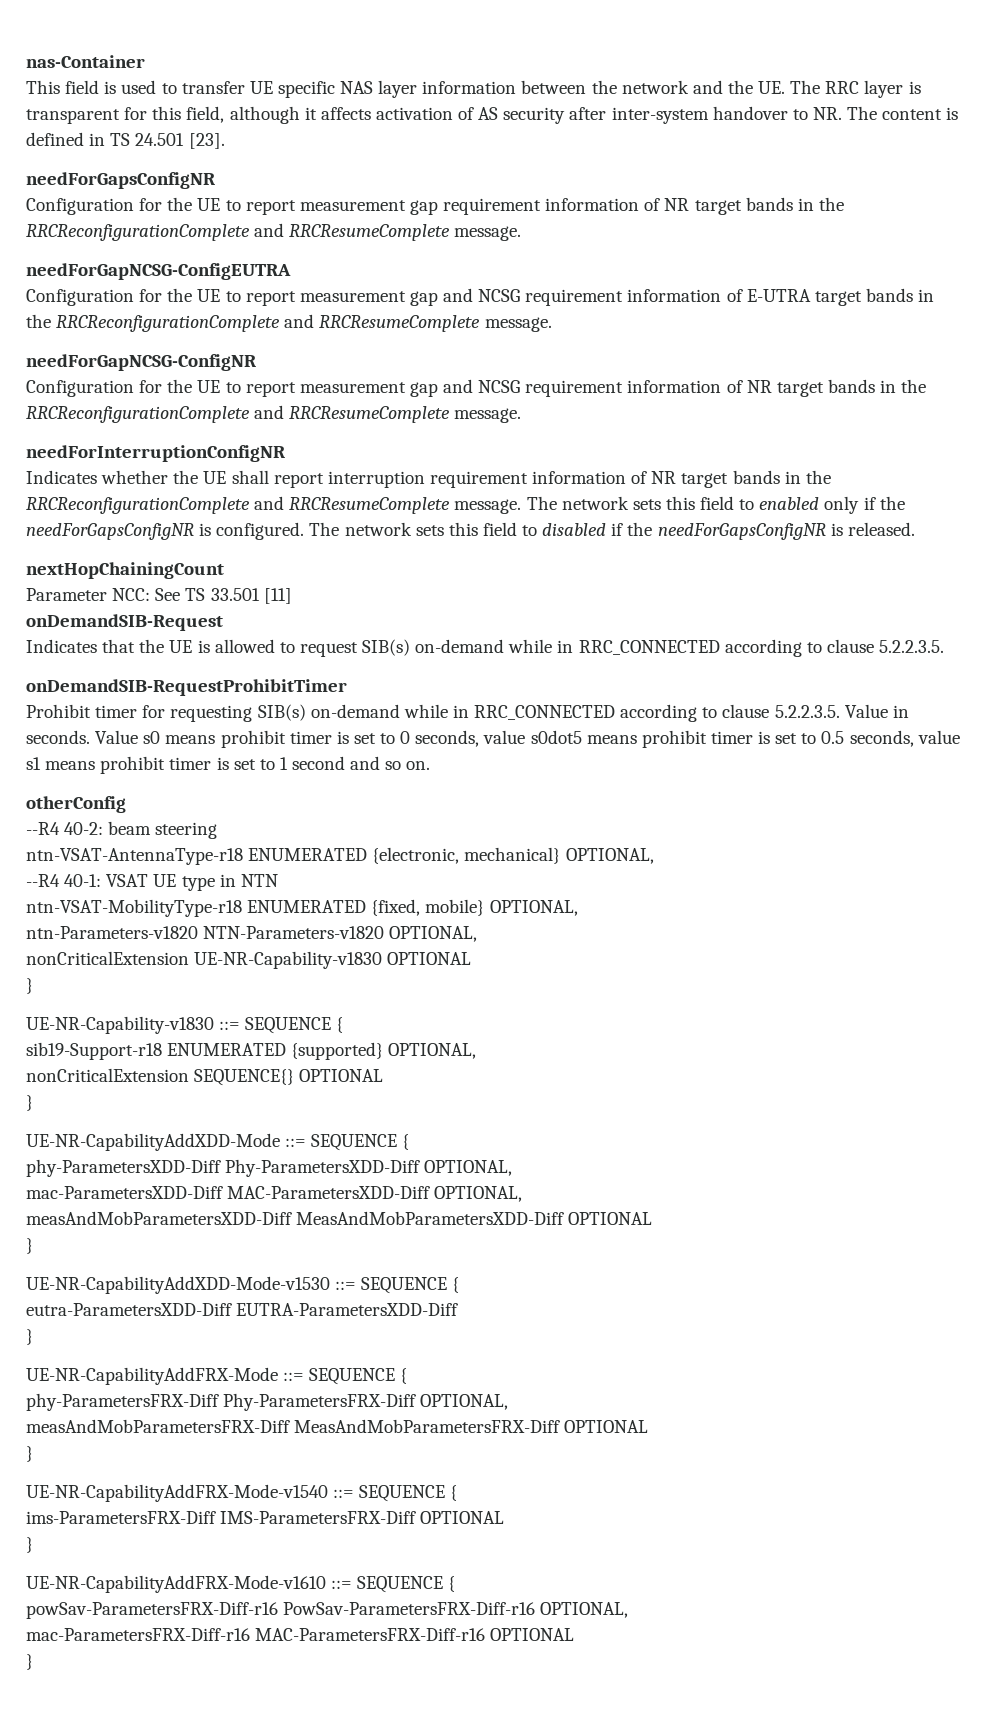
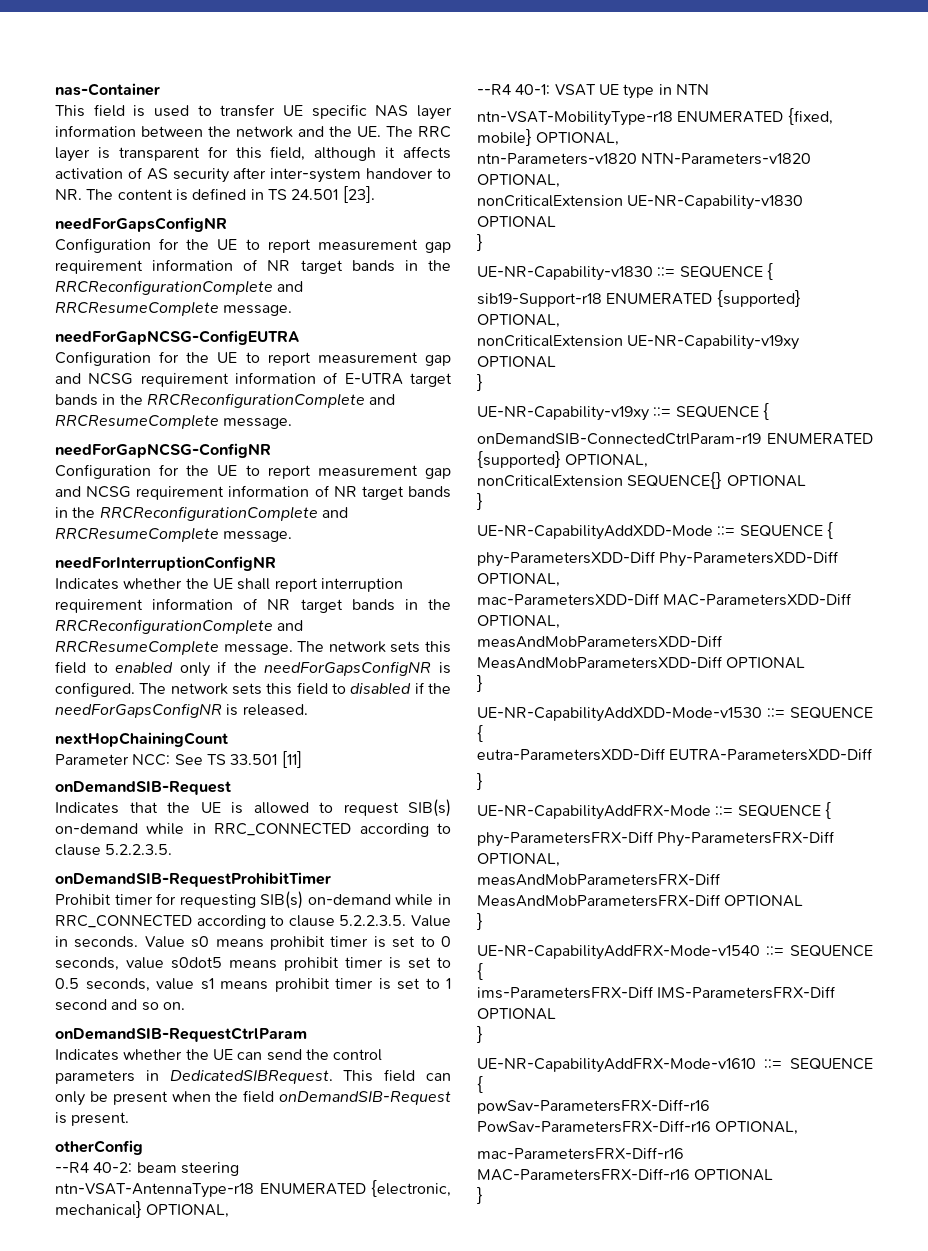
+ onDemandSIB-RequestCtrlParam
+ Indicates whether the UE can send the control parameters in DedicatedSIBRequest. This field can only be present when the field onDemandSIB-Request is present.
+ nonCriticalExtension UE-NR-Capability-v19xy OPTIONAL
+ }
+ UE-NR-Capability-v19xy ::= SEQUENCE {
+ onDemandSIB-ConnectedCtrlParam-r19 ENUMERATED {supported} OPTIONAL,

